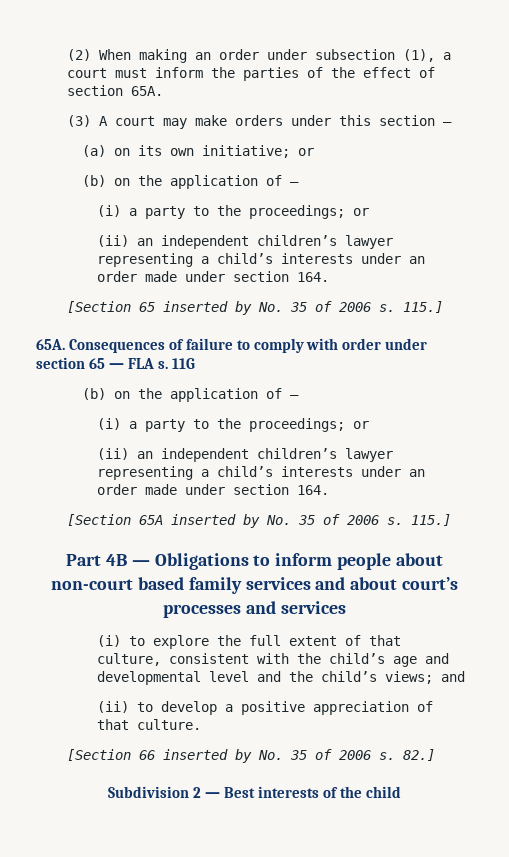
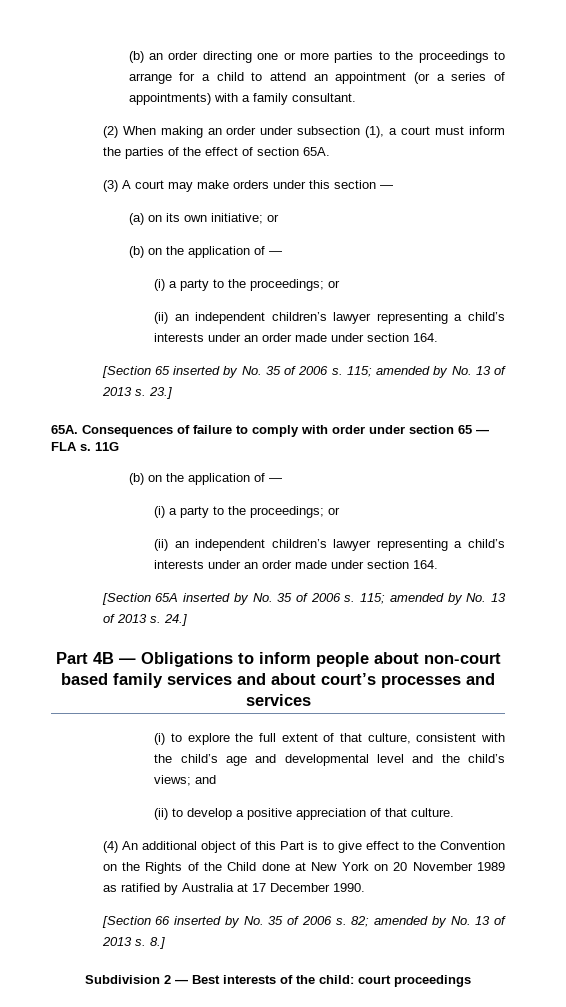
+ (b) an order directing one or more parties to the proceedings to arrange for a child to attend an appointment (or a series of appointments) with a family consultant.
- [Section 65 inserted by No. 35 of 2006 s. 115.]
+ [Section 65 inserted by No. 35 of 2006 s. 115; amended by No. 13 of 2013 s. 23.]
- [Section 65A inserted by No. 35 of 2006 s. 115.]
+ [Section 65A inserted by No. 35 of 2006 s. 115; amended by No. 13 of 2013 s. 24.]
+ (4) An additional object of this Part is to give effect to the Convention on the Rights of the Child done at New York on 20 November 1989 as ratified by Australia at 17 December 1990.
- 82.]
+ 82; amended by No. 13 of 2013 s. 8.]
- Subdivision 2 — Best interests of the child
+ Subdivision 2 — Best interests of the child: court proceedings

